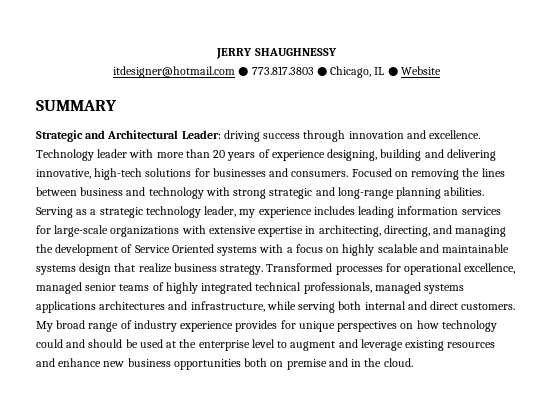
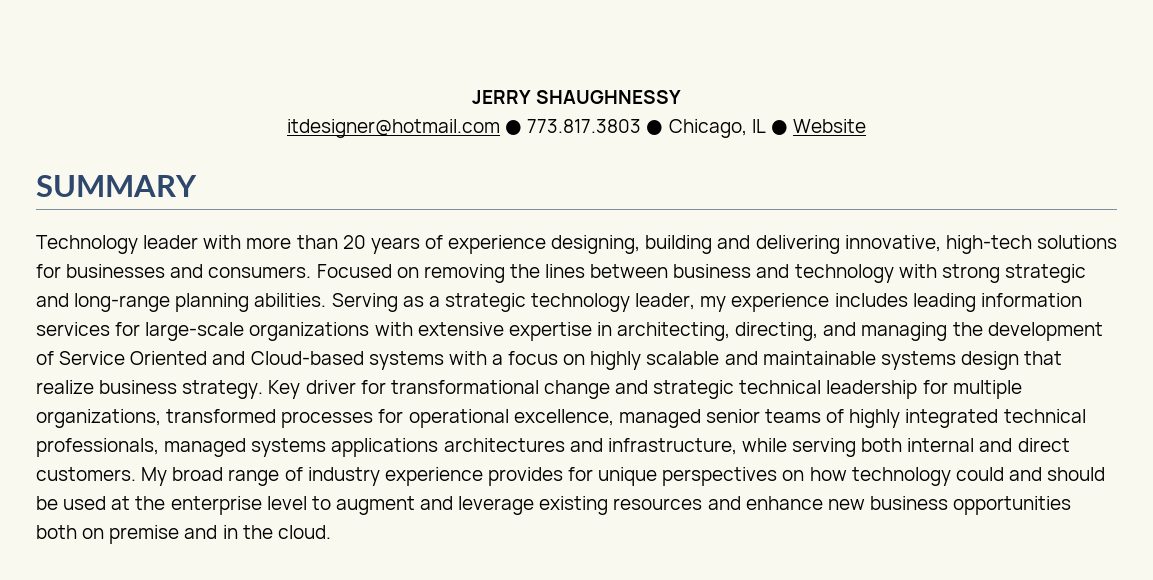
- Strategic and Architectural Leader: driving success through innovation and excellence.
- Serving as a strategic technology leader, my experience includes leading information services for large-scale organizations with extensive expertise in architecting, directing, and managing the development of Service Oriented systems with a focus on highly scalable and maintainable systems design that realize business strategy.
+ Serving as a strategic technology leader, my experience includes leading information services for large-scale organizations with extensive expertise in architecting, directing, and managing the development of Service Oriented and Cloud-based systems with a focus on highly scalable and maintainable systems design that realize business strategy.
- Transformed processes for operational excellence, managed senior teams of highly integrated technical professionals, managed systems applications architectures and infrastructure, while serving both internal and direct customers.
+ Key driver for transformational change and strategic technical leadership for multiple organizations, transformed processes for operational excellence, managed senior teams of highly integrated technical professionals, managed systems applications architectures and infrastructure, while serving both internal and direct customers.

